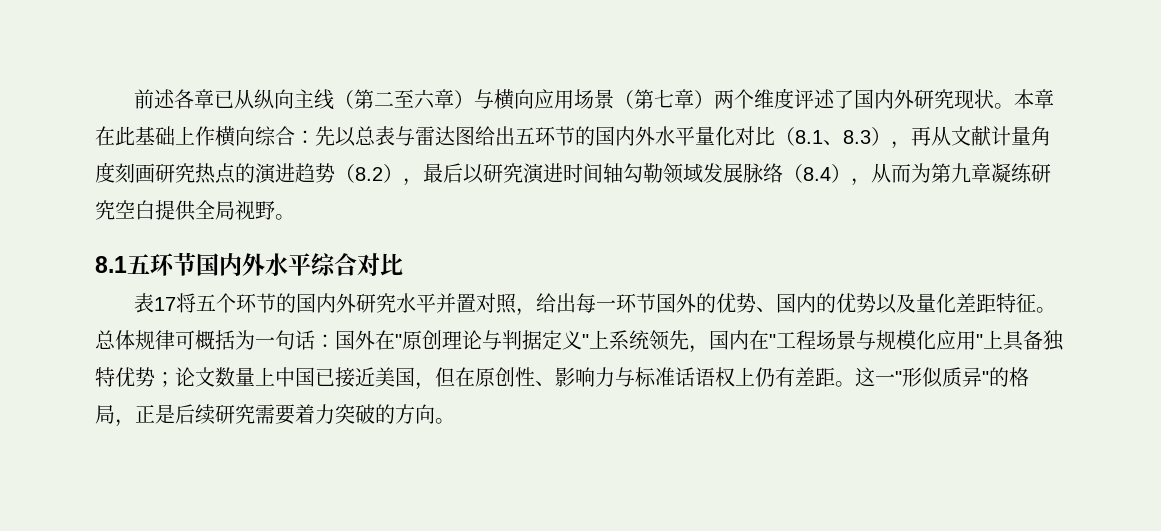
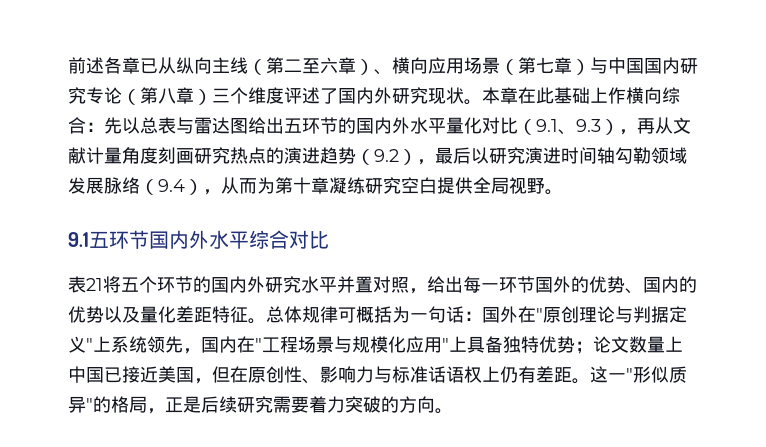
- 前述各章已从纵向主线（第二至六章）与横向应用场景（第七章）两个维度评述了国内外研究现状。
+ 前述各章已从纵向主线（第二至六章）、横向应用场景（第七章）与中国国内研究专论（第八章）三个维度评述了国内外研究现状。
- 本章在此基础上作横向综合：先以总表与雷达图给出五环节的国内外水平量化对比（8.1、8.3），再从文献计量角度刻画研究热点的演进趋势（8.2），最后以研究演进时间轴勾勒领域发展脉络（8.4），从而为第九章凝练研究空白提供全局视野。
+ 本章在此基础上作横向综合：先以总表与雷达图给出五环节的国内外水平量化对比（9.1、9.3），再从文献计量角度刻画研究热点的演进趋势（9.2），最后以研究演进时间轴勾勒领域发展脉络（9.4），从而为第十章凝练研究空白提供全局视野。
- 8.1五环节国内外水平综合对比
+ 9.1五环节国内外水平综合对比
- 表17将五个环节的国内外研究水平并置对照，给出每一环节国外的优势、国内的优势以及量化差距特征。
+ 表21将五个环节的国内外研究水平并置对照，给出每一环节国外的优势、国内的优势以及量化差距特征。

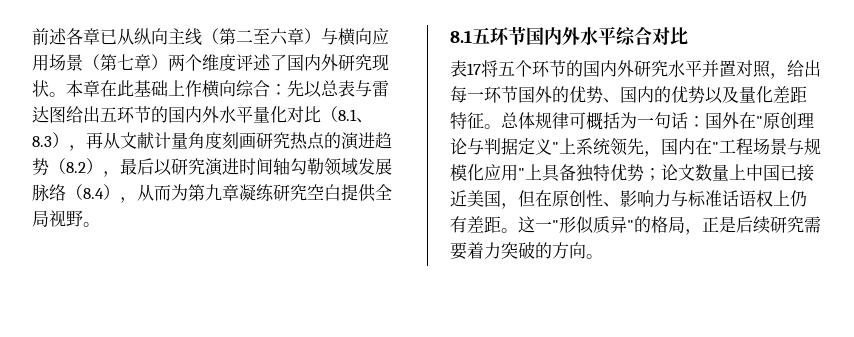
- 前述各章已从纵向主线（第二至六章）、横向应用场景（第七章）与中国国内研究专论（第八章）三个维度评述了国内外研究现状。
+ 前述各章已从纵向主线（第二至六章）与横向应用场景（第七章）两个维度评述了国内外研究现状。
- 本章在此基础上作横向综合：先以总表与雷达图给出五环节的国内外水平量化对比（9.1、9.3），再从文献计量角度刻画研究热点的演进趋势（9.2），最后以研究演进时间轴勾勒领域发展脉络（9.4），从而为第十章凝练研究空白提供全局视野。
+ 本章在此基础上作横向综合：先以总表与雷达图给出五环节的国内外水平量化对比（8.1、8.3），再从文献计量角度刻画研究热点的演进趋势（8.2），最后以研究演进时间轴勾勒领域发展脉络（8.4），从而为第九章凝练研究空白提供全局视野。
- 9.1五环节国内外水平综合对比
+ 8.1五环节国内外水平综合对比
- 表21将五个环节的国内外研究水平并置对照，给出每一环节国外的优势、国内的优势以及量化差距特征。
+ 表17将五个环节的国内外研究水平并置对照，给出每一环节国外的优势、国内的优势以及量化差距特征。

